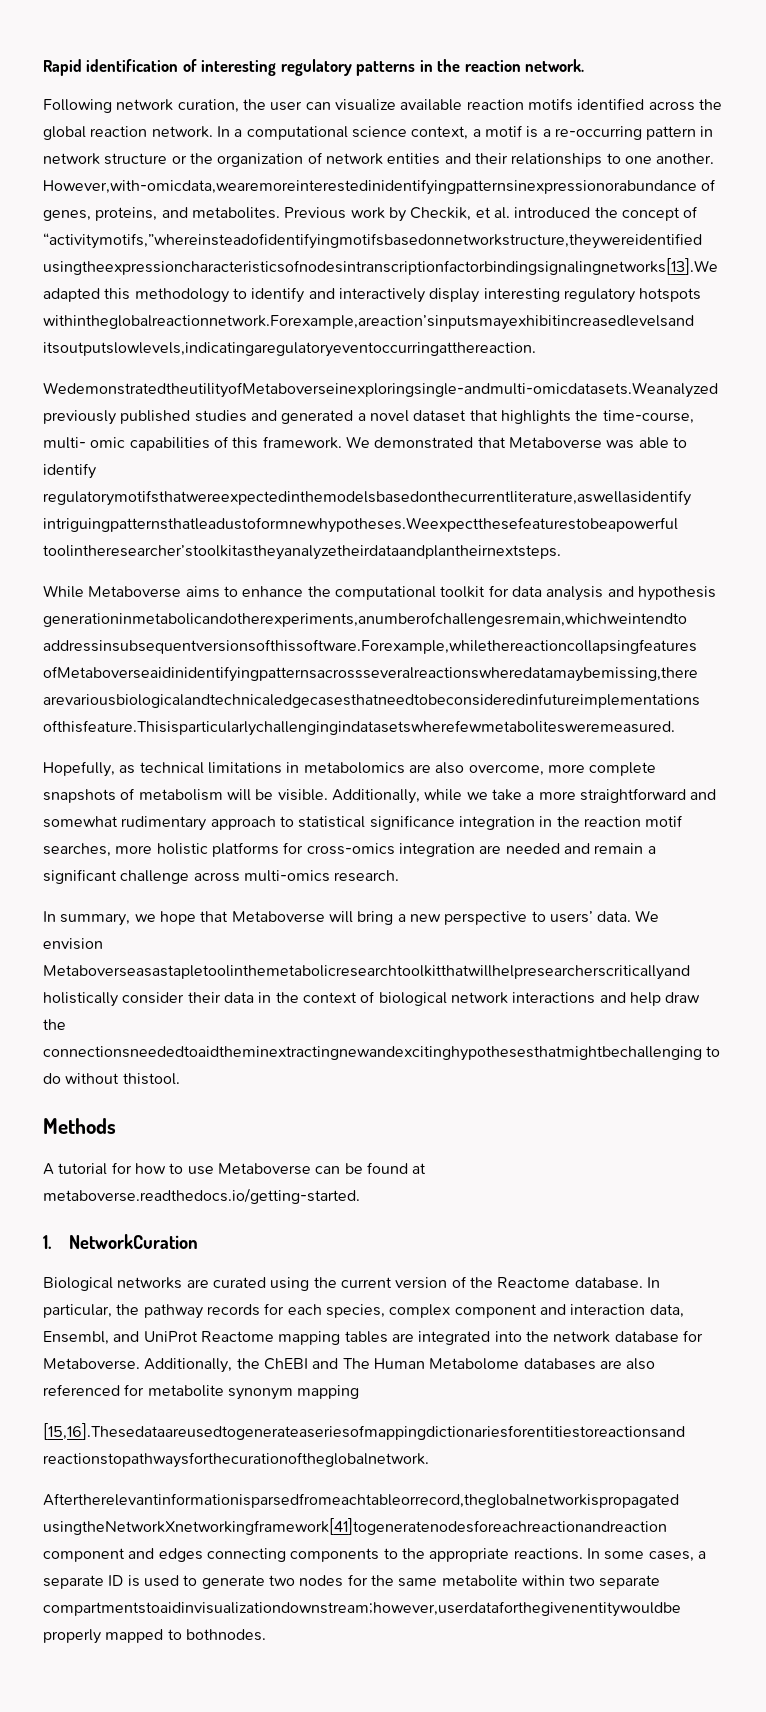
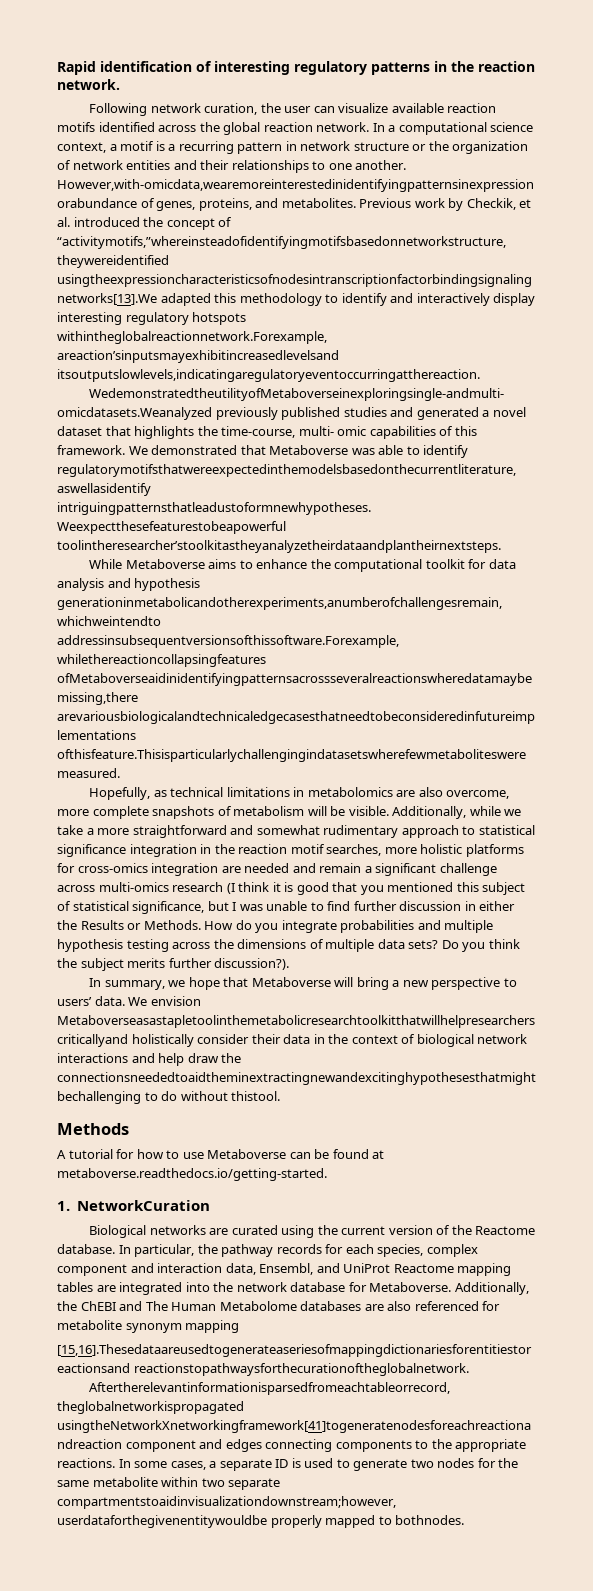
- In a computational science context, a motif is a re-occurring pattern in network structure or the organization of network entities and their relationships to one another.
+ In a computational science context, a motif is a recurring pattern in network structure or the organization of network entities and their relationships to one another.
- Additionally, while we take a more straightforward and somewhat rudimentary approach to statistical significance integration in the reaction motif searches, more holistic platforms for cross-omics integration are needed and remain a significant challenge across multi-omics research.
+ Additionally, while we take a more straightforward and somewhat rudimentary approach to statistical significance integration in the reaction motif searches, more holistic platforms for cross-omics integration are needed and remain a significant challenge across multi-omics research (I think it is good that you mentioned this subject of statistical significance, but I was unable to find further discussion in either the Results or Methods. How do you integrate probabilities and multiple hypothesis testing across the dimensions of multiple data sets? Do you think the subject merits further discussion?).

